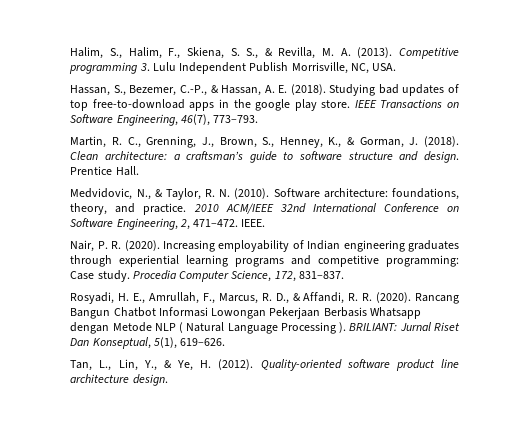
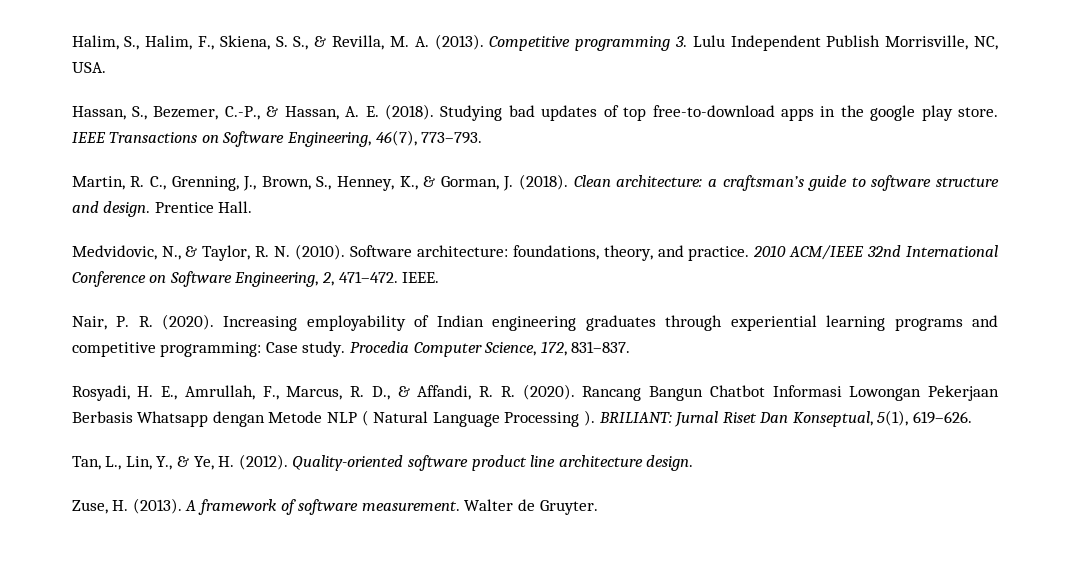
+ Zuse, H. (2013). A framework of software measurement. Walter de Gruyter.

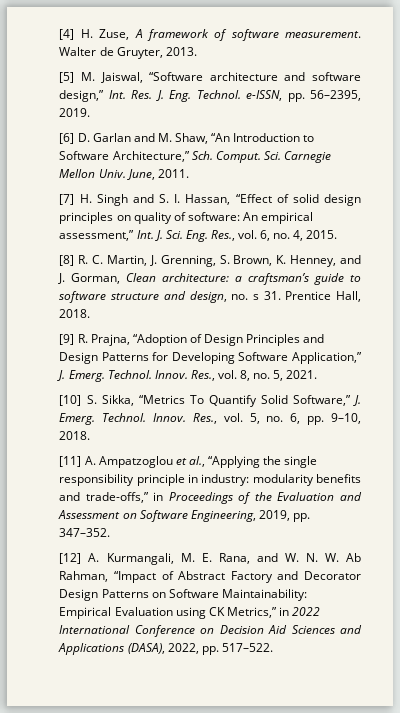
- Halim, S., Halim, F., Skiena, S. S., & Revilla, M. A. (2013). Competitive programming 3. Lulu Independent Publish Morrisville, NC, USA.
- Hassan, S., Bezemer, C.-P., & Hassan, A. E. (2018). Studying bad updates of top free-to-download apps in the google play store. IEEE Transactions on Software Engineering, 46(7), 773–793.
- Martin, R. C., Grenning, J., Brown, S., Henney, K., & Gorman, J. (2018). Clean architecture: a craftsman’s guide to software structure and design. Prentice Hall.
- Medvidovic, N., & Taylor, R. N. (2010). Software architecture: foundations, theory, and practice. 2010 ACM/IEEE 32nd International Conference on Software Engineering, 2, 471–472. IEEE.
- Nair, P. R. (2020). Increasing employability of Indian engineering graduates through experiential learning programs and competitive programming: Case study. Procedia Computer Science, 172, 831–837.
- Rosyadi, H. E., Amrullah, F., Marcus, R. D., & Affandi, R. R. (2020). Rancang Bangun Chatbot Informasi Lowongan Pekerjaan Berbasis Whatsapp dengan Metode NLP ( Natural Language Processing ). BRILIANT: Jurnal Riset Dan Konseptual, 5(1), 619–626.
- Tan, L., Lin, Y., & Ye, H. (2012). Quality-oriented software product line architecture design.
- Zuse, H. (2013). A framework of software measurement. Walter de Gruyter.
+ [4] H. Zuse, A framework of software measurement. Walter de Gruyter, 2013.
+ [5] M. Jaiswal, “Software architecture and software design,” Int. Res. J. Eng. Technol. e-ISSN, pp. 56–2395, 2019.
+ [6] D. Garlan and M. Shaw, “An Introduction to Software Architecture,” Sch. Comput. Sci. Carnegie Mellon Univ. June, 2011.
+ [7] H. Singh and S. I. Hassan, “Effect of solid design principles on quality of software: An empirical assessment,” Int. J. Sci. Eng. Res., vol. 6, no. 4, 2015.
+ [8] R. C. Martin, J. Grenning, S. Brown, K. Henney, and J. Gorman, Clean architecture: a craftsman’s guide to software structure and design, no. s 31. Prentice Hall, 2018.
+ [9] R. Prajna, “Adoption of Design Principles and Design Patterns for Developing Software Application,” J. Emerg. Technol. Innov. Res., vol. 8, no. 5, 2021.
+ [10] S. Sikka, “Metrics To Quantify Solid Software,” J. Emerg. Technol. Innov. Res., vol. 5, no. 6, pp. 9–10, 2018.
+ [11] A. Ampatzoglou et al., “Applying the single responsibility principle in industry: modularity benefits and trade-offs,” in Proceedings of the Evaluation and Assessment on Software Engineering, 2019, pp. 347–352.
+ [12] A. Kurmangali, M. E. Rana, and W. N. W. Ab Rahman, “Impact of Abstract Factory and Decorator Design Patterns on Software Maintainability: Empirical Evaluation using CK Metrics,” in 2022 International Conference on Decision Aid Sciences and Applications (DASA), 2022, pp. 517–522.

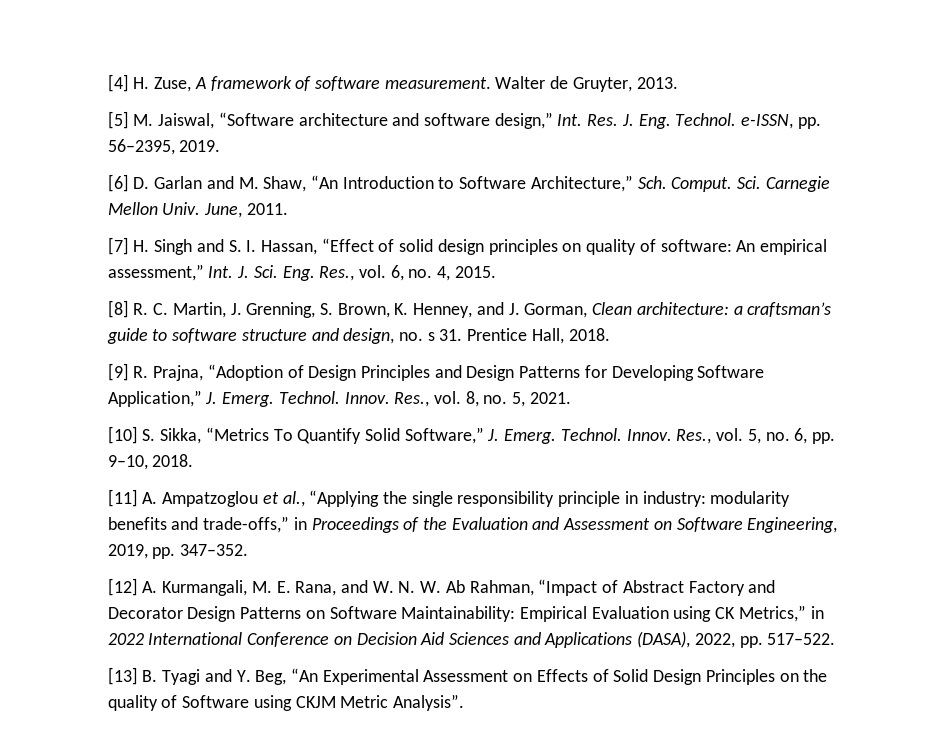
+ [13] B. Tyagi and Y. Beg, “An Experimental Assessment on Effects of Solid Design Principles on the quality of Software using CKJM Metric Analysis”.

